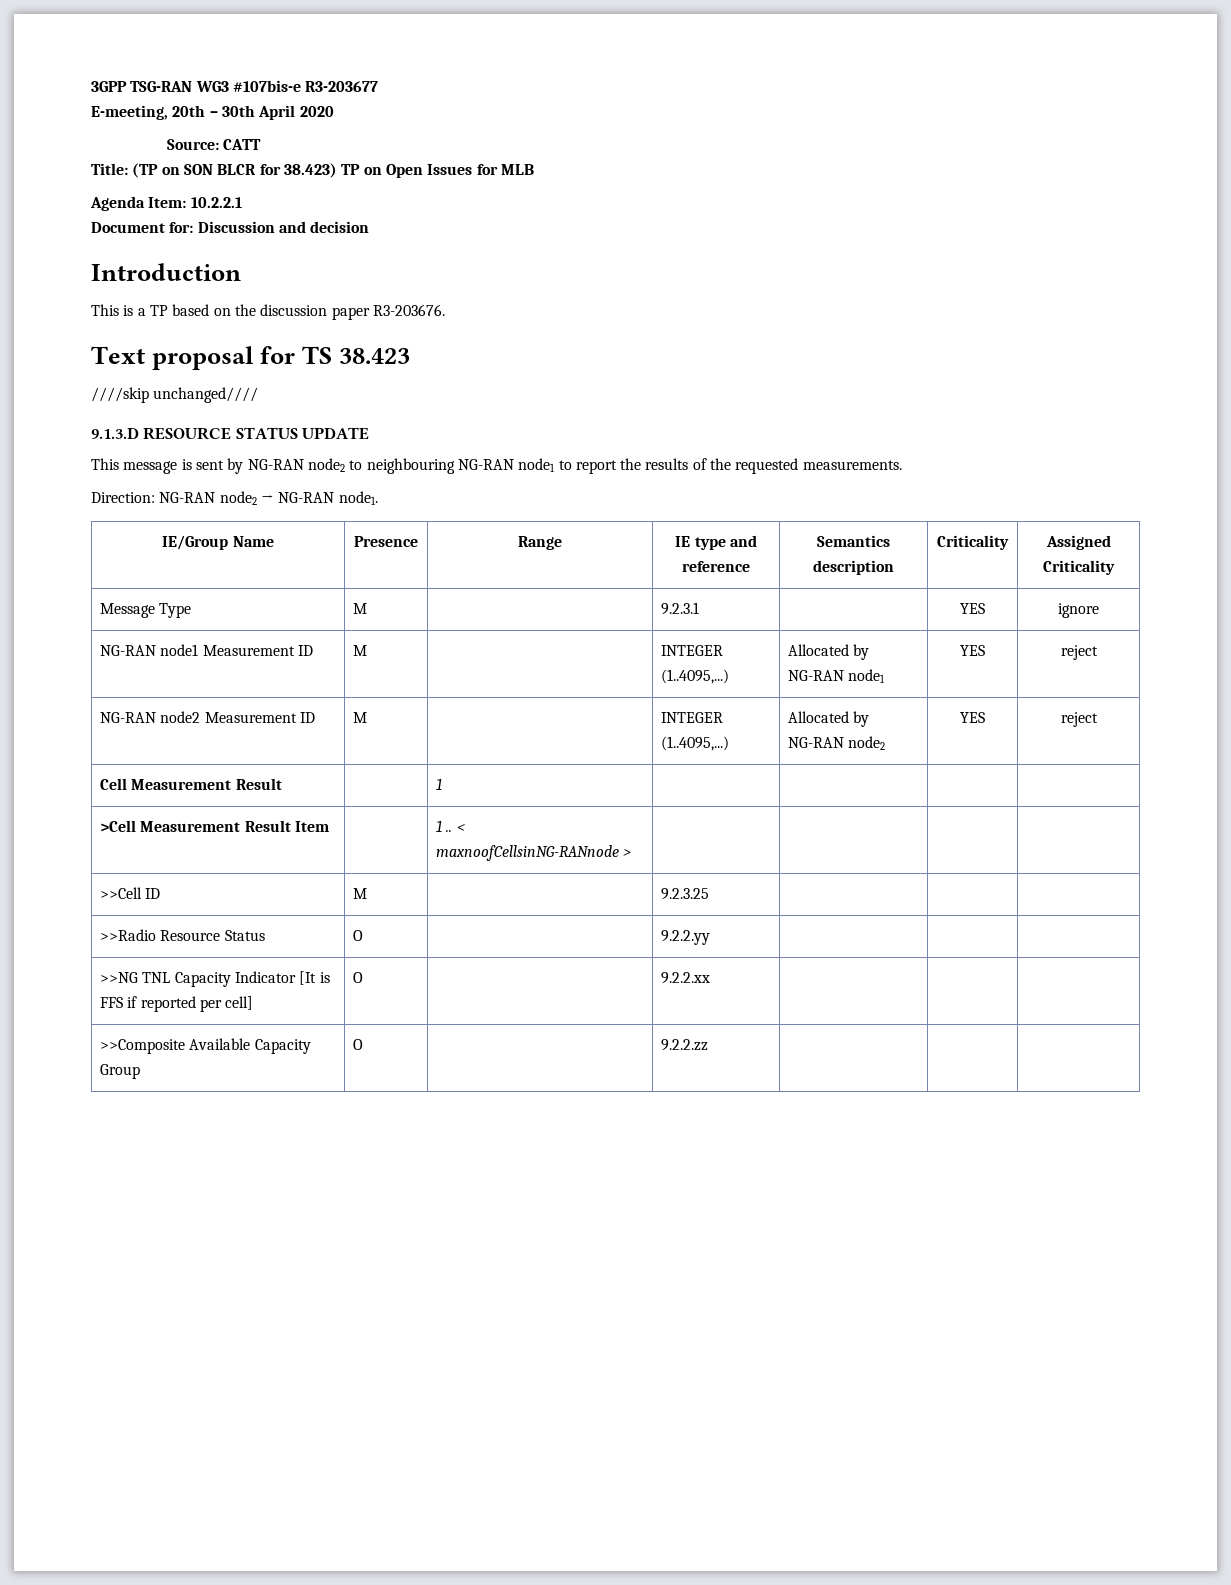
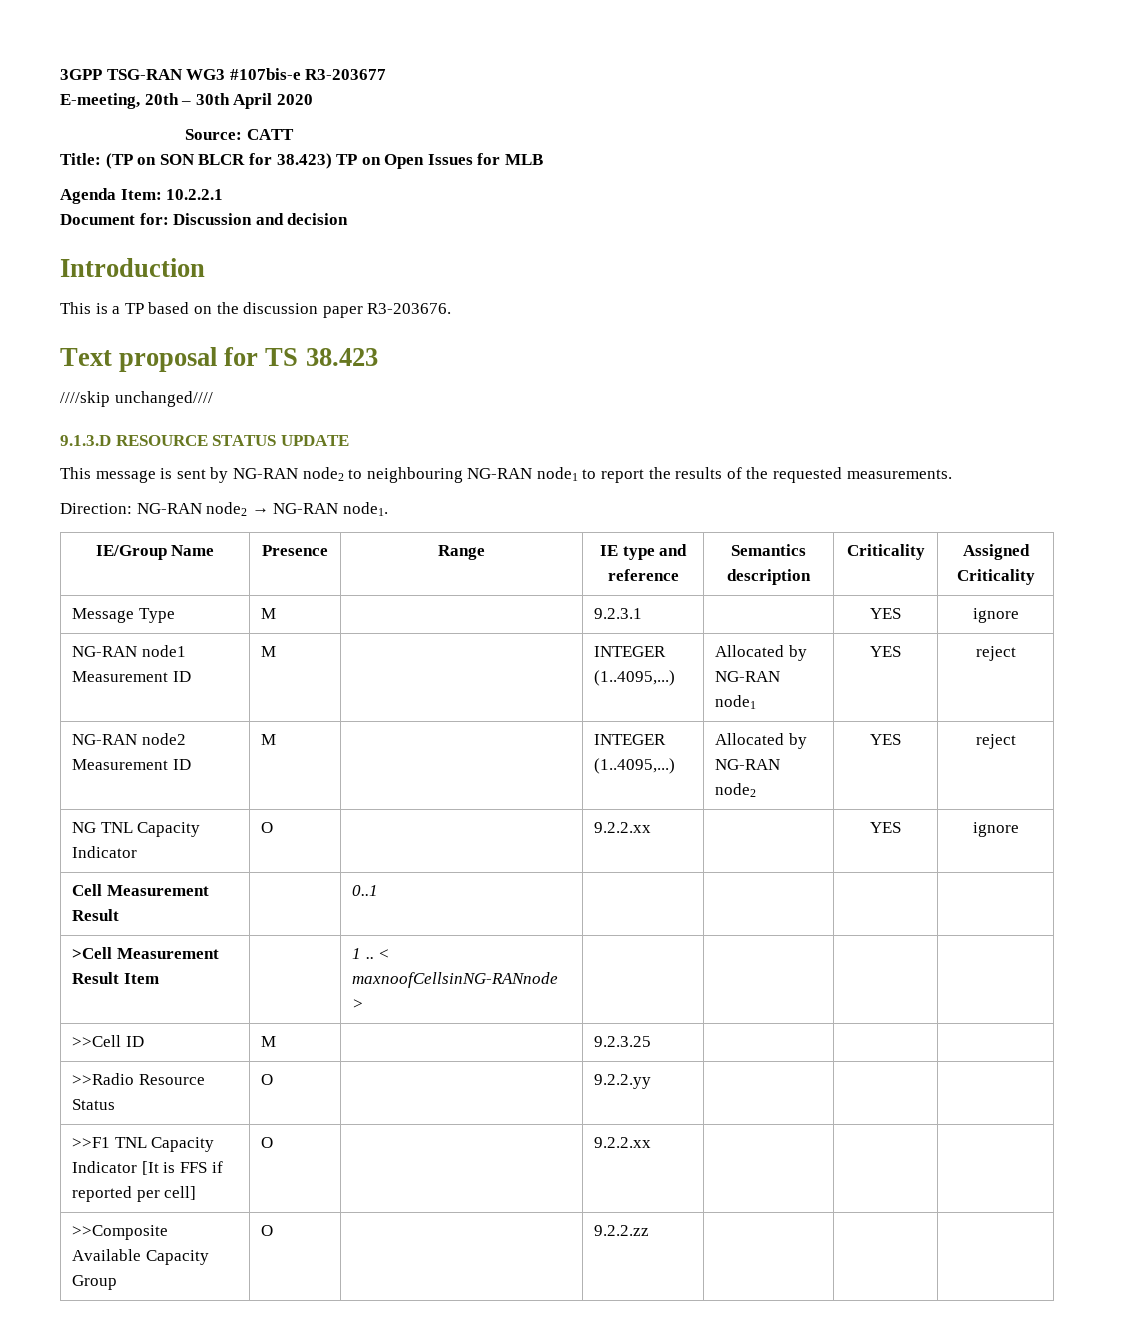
+ NG TNL Capacity Indicator | O | | 9.2.2.xx | | YES | ignore
- Cell Measurement Result | | 1 | | | |
+ Cell Measurement Result | | 0..1 | | | |
- >>NG TNL Capacity Indicator [It is FFS if reported per cell] | O | | 9.2.2.xx | | |
+ >>F1 TNL Capacity Indicator [It is FFS if reported per cell] | O | | 9.2.2.xx | | |

